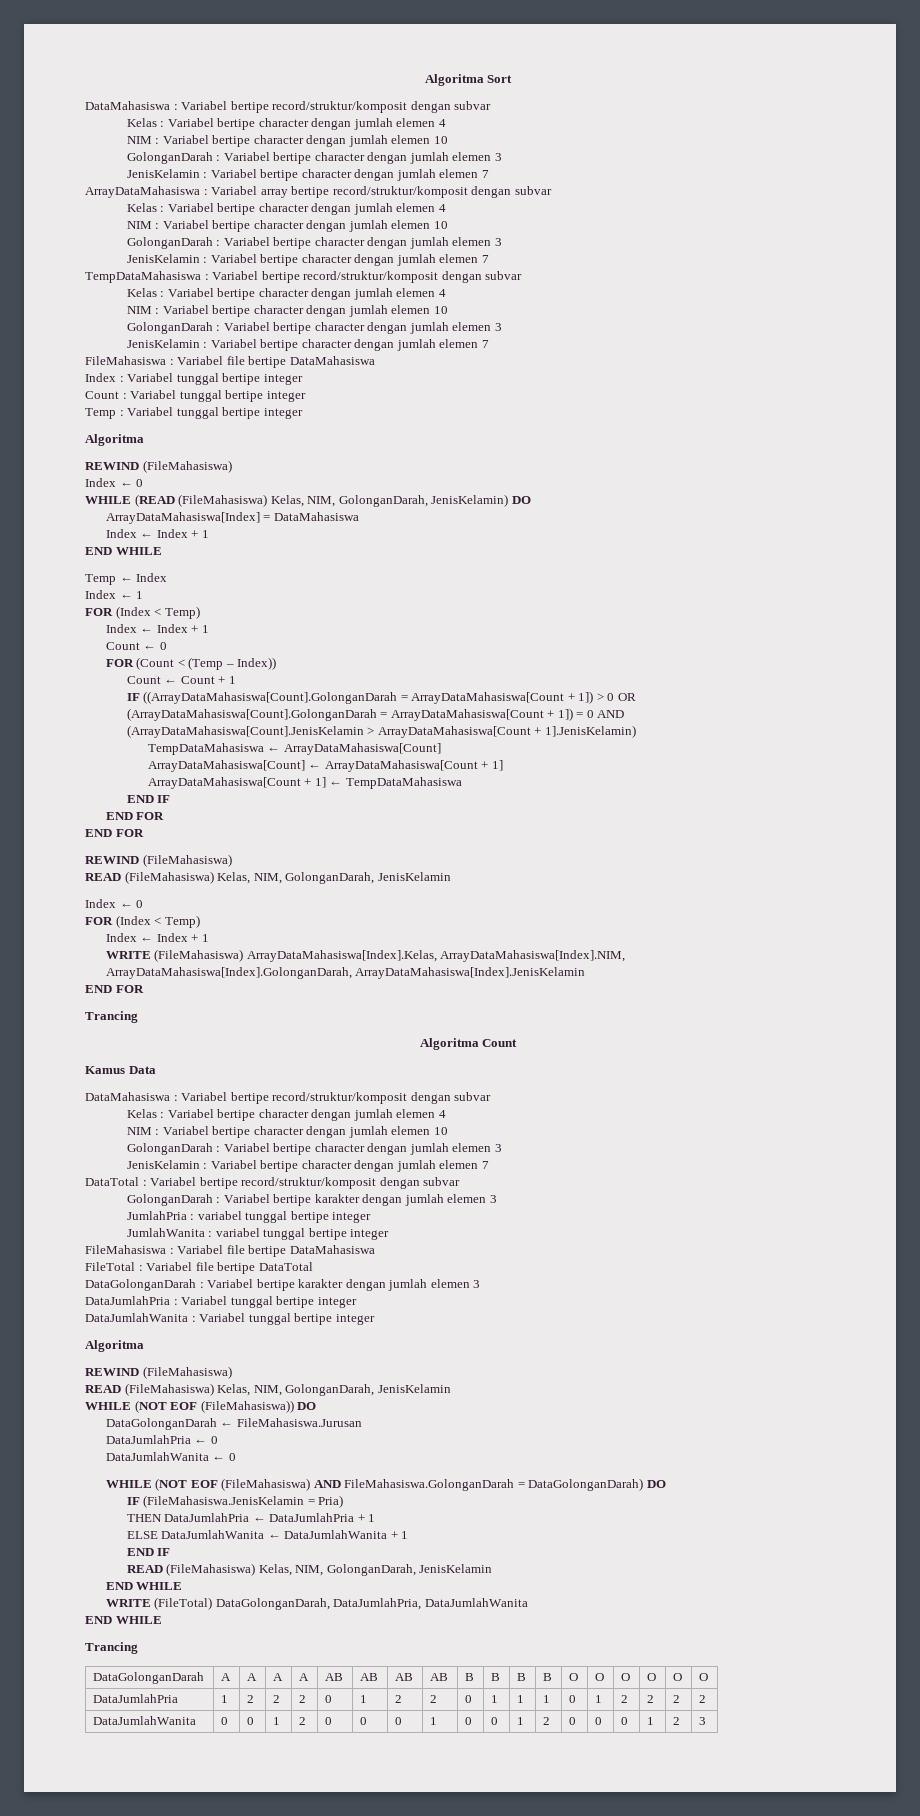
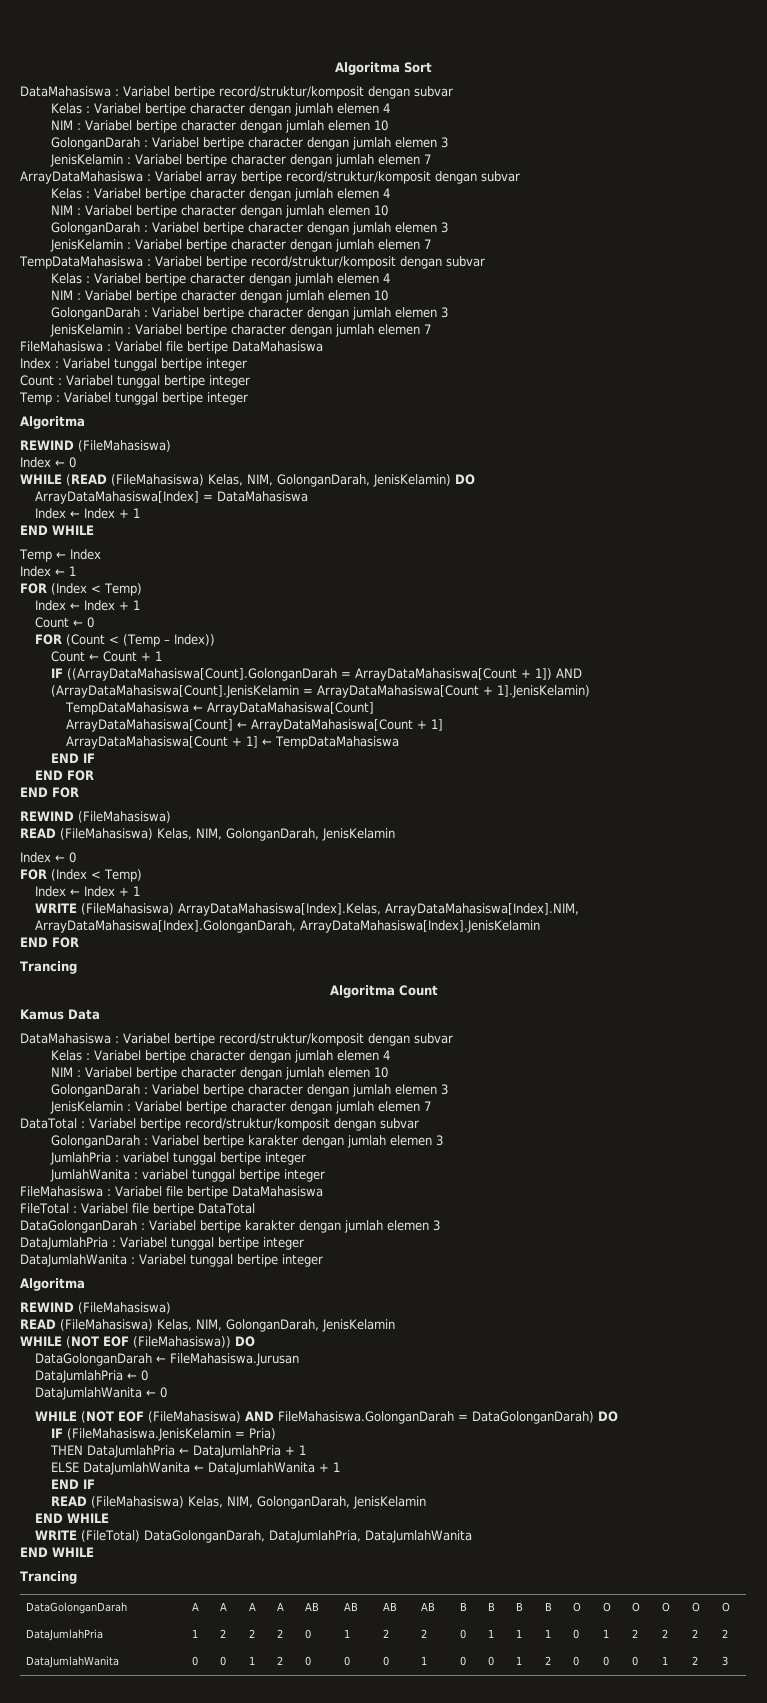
- IF ((ArrayDataMahasiswa[Count].GolonganDarah = ArrayDataMahasiswa[Count + 1]) > 0 OR (ArrayDataMahasiswa[Count].GolonganDarah = ArrayDataMahasiswa[Count + 1]) = 0 AND (ArrayDataMahasiswa[Count].JenisKelamin > ArrayDataMahasiswa[Count + 1].JenisKelamin)
+ IF ((ArrayDataMahasiswa[Count].GolonganDarah = ArrayDataMahasiswa[Count + 1]) AND (ArrayDataMahasiswa[Count].JenisKelamin = ArrayDataMahasiswa[Count + 1].JenisKelamin)

